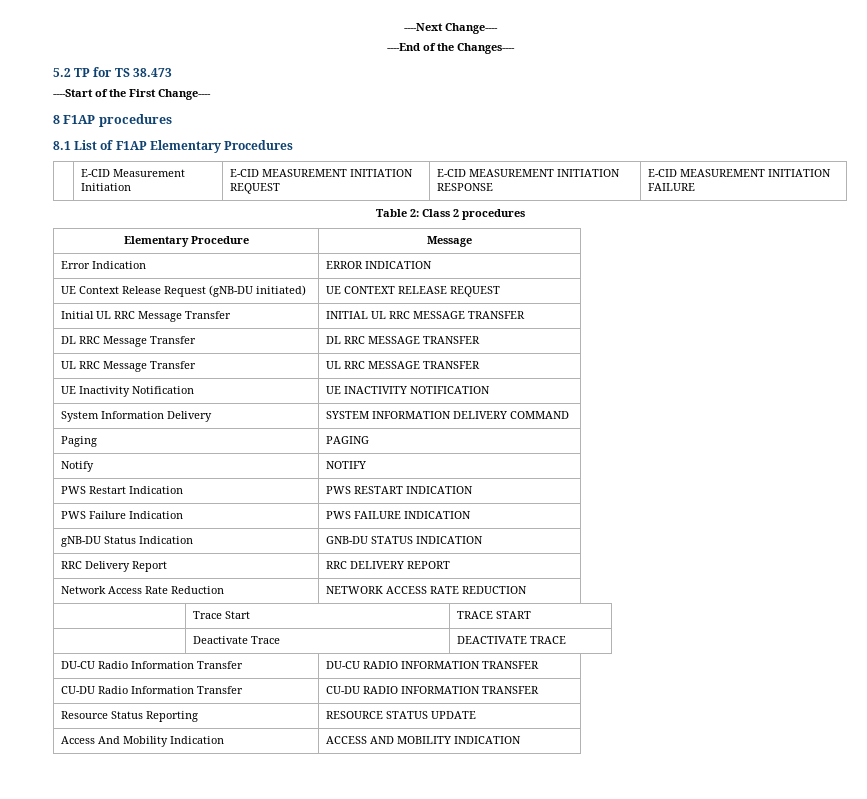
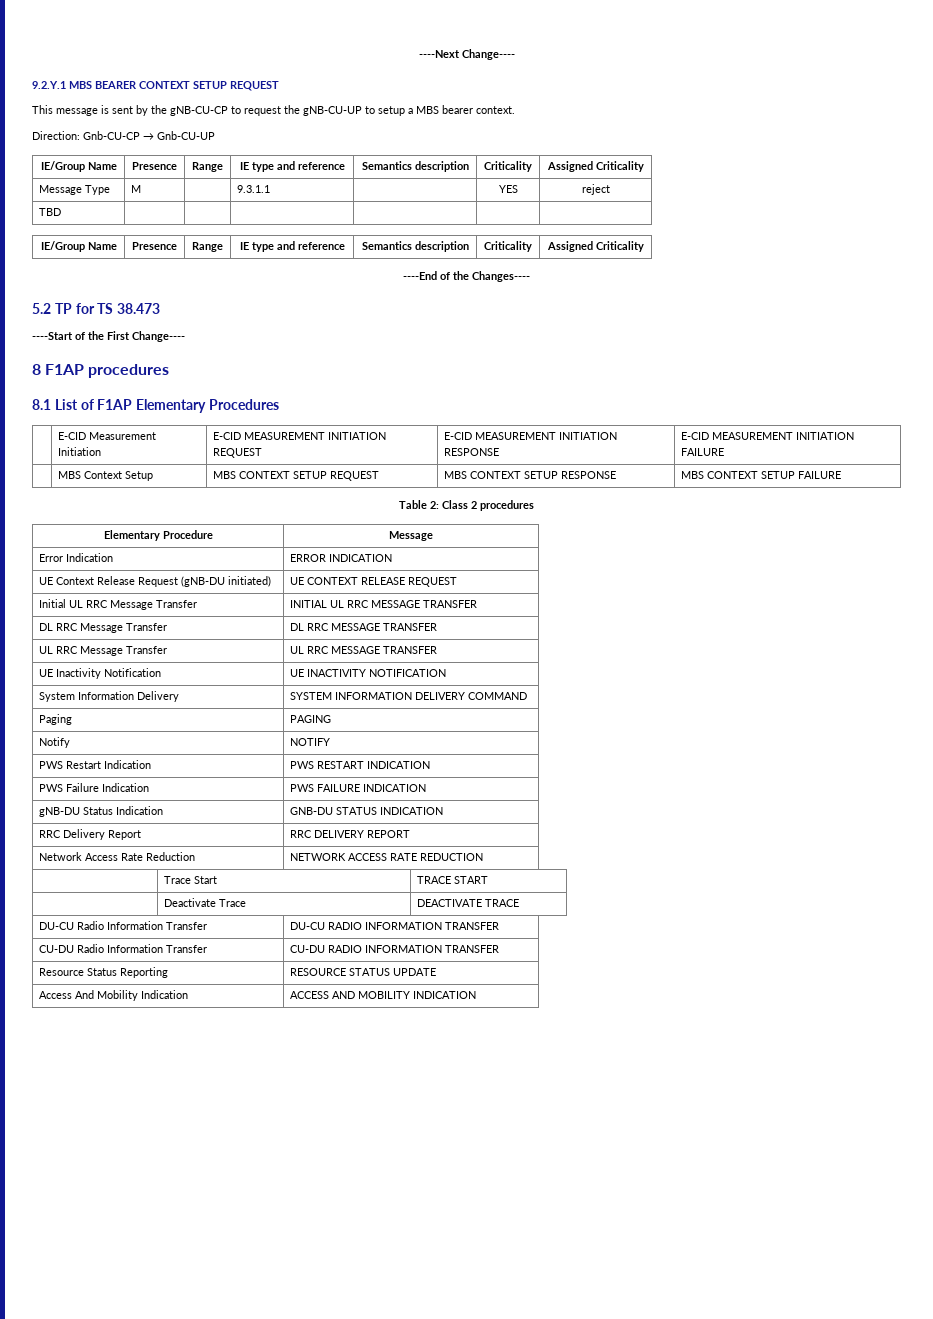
+ 9.2.Y.1 MBS BEARER CONTEXT SETUP REQUEST
+ This message is sent by the gNB-CU-CP to request the gNB-CU-UP to setup a MBS bearer context.
+ Direction: Gnb-CU-CP → Gnb-CU-UP
+ IE/Group Name | Presence | Range | IE type and reference | Semantics description | Criticality | Assigned Criticality
+ Message Type | M | | 9.3.1.1 | | YES | reject
+ TBD | | | | | |
+ IE/Group Name | Presence | Range | IE type and reference | Semantics description | Criticality | Assigned Criticality
+ | MBS Context Setup | MBS CONTEXT SETUP REQUEST | MBS CONTEXT SETUP RESPONSE | MBS CONTEXT SETUP FAILURE

